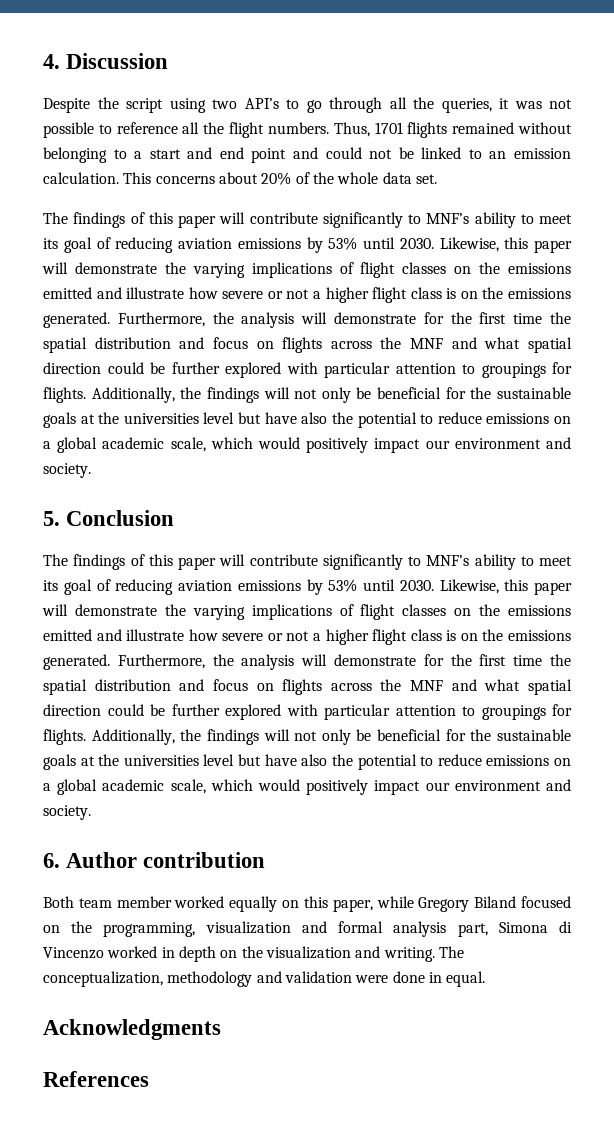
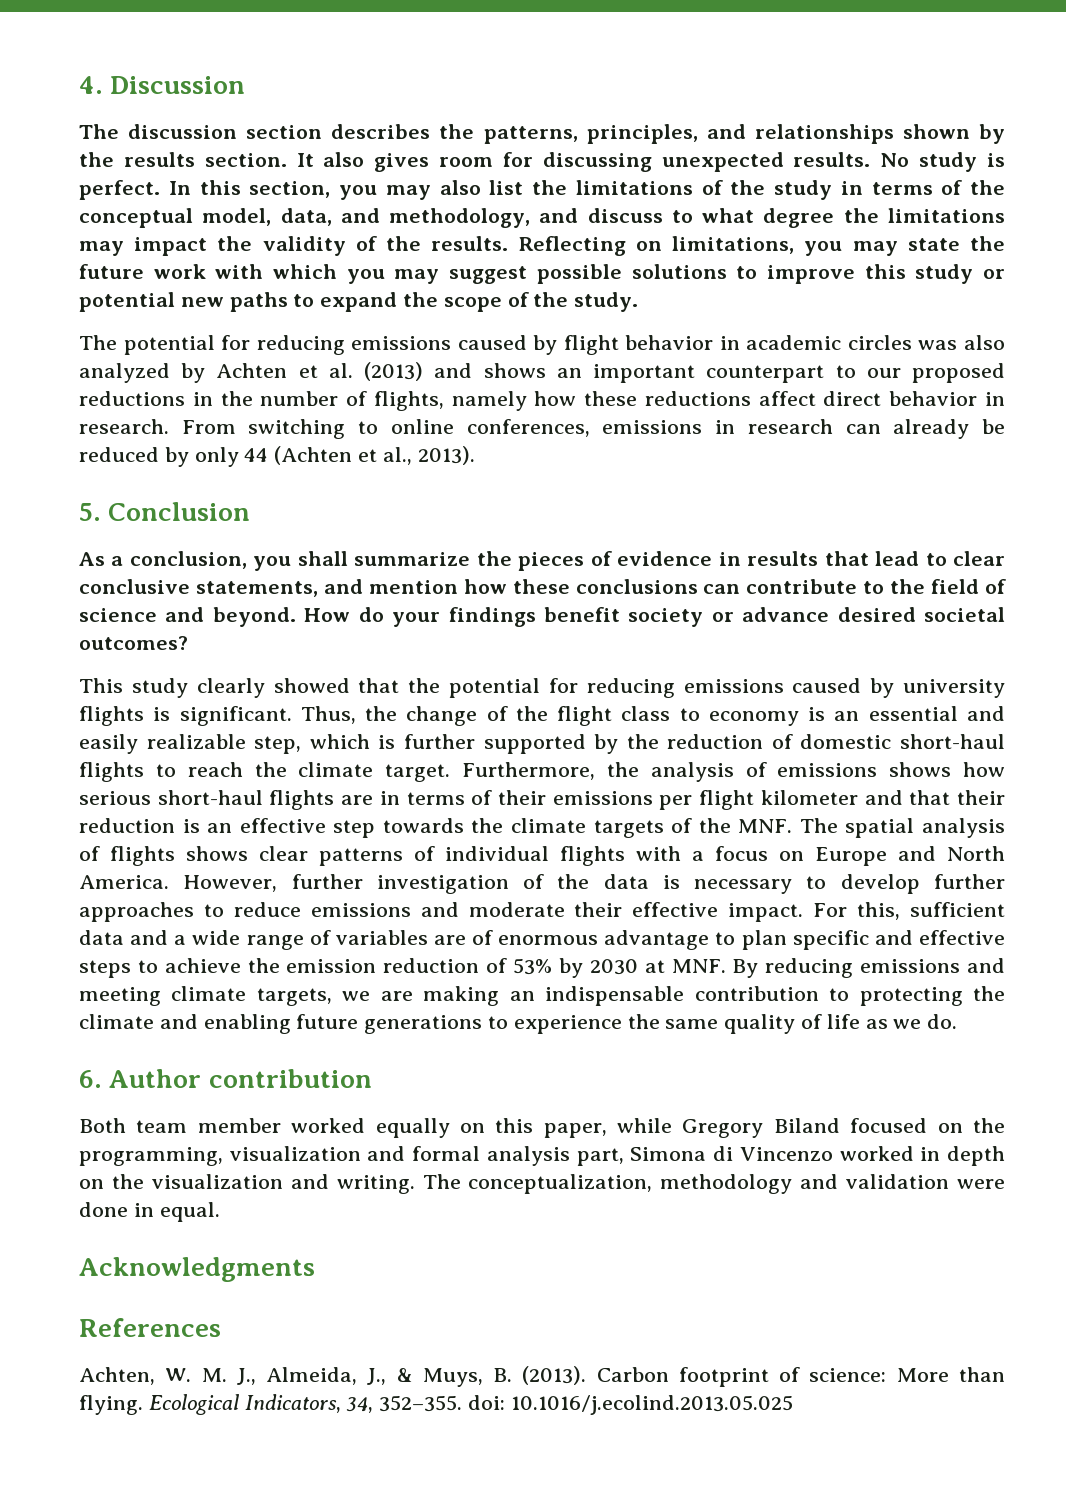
- Despite the script using two API’s to go through all the queries, it was not possible to reference all the flight numbers. Thus, 1701 flights remained without belonging to a start and end point and could not be linked to an emission calculation. This concerns about 20% of the whole data set.
- The findings of this paper will contribute significantly to MNF’s ability to meet its goal of reducing aviation emissions by 53% until 2030. Likewise, this paper will demonstrate the varying implications of flight classes on the emissions emitted and illustrate how severe or not a higher flight class is on the emissions generated. Furthermore, the analysis will demonstrate for the first time the spatial distribution and focus on flights across the MNF and what spatial direction could be further explored with particular attention to groupings for flights. Additionally, the findings will not only be beneficial for the sustainable goals at the universities level but have also the potential to reduce emissions on a global academic scale, which would positively impact our environment and society.
+ The discussion section describes the patterns, principles, and relationships shown by the results section. It also gives room for discussing unexpected results. No study is perfect. In this section, you may also list the limitations of the study in terms of the conceptual model, data, and methodology, and discuss to what degree the limitations may impact the validity of the results. Reflecting on limitations, you may state the future work with which you may suggest possible solutions to improve this study or potential new paths to expand the scope of the study.
+ The potential for reducing emissions caused by flight behavior in academic circles was also analyzed by Achten et al. (2013) and shows an important counterpart to our proposed reductions in the number of flights, namely how these reductions affect direct behavior in research. From switching to online conferences, emissions in research can already be reduced by only 44 (Achten et al., 2013).
  5. Conclusion
- The findings of this paper will contribute significantly to MNF’s ability to meet its goal of reducing aviation emissions by 53% until 2030. Likewise, this paper will demonstrate the varying implications of flight classes on the emissions emitted and illustrate how severe or not a higher flight class is on the emissions generated. Furthermore, the analysis will demonstrate for the first time the spatial distribution and focus on flights across the MNF and what spatial direction could be further explored with particular attention to groupings for flights. Additionally, the findings will not only be beneficial for the sustainable goals at the universities level but have also the potential to reduce emissions on a global academic scale, which would positively impact our environment and society.
+ As a conclusion, you shall summarize the pieces of evidence in results that lead to clear conclusive statements, and mention how these conclusions can contribute to the field of science and beyond. How do your findings benefit society or advance desired societal outcomes?
+ This study clearly showed that the potential for reducing emissions caused by university flights is significant. Thus, the change of the flight class to economy is an essential and easily realizable step, which is further supported by the reduction of domestic short-haul flights to reach the climate target. Furthermore, the analysis of emissions shows how serious short-haul flights are in terms of their emissions per flight kilometer and that their reduction is an effective step towards the climate targets of the MNF. The spatial analysis of flights shows clear patterns of individual flights with a focus on Europe and North America. However, further investigation of the data is necessary to develop further approaches to reduce emissions and moderate their effective impact. For this, sufficient data and a wide range of variables are of enormous advantage to plan specific and effective steps to achieve the emission reduction of 53% by 2030 at MNF. By reducing emissions and meeting climate targets, we are making an indispensable contribution to protecting the climate and enabling future generations to experience the same quality of life as we do.
+ Achten, W. M. J., Almeida, J., & Muys, B. (2013). Carbon footprint of science: More than flying. Ecological Indicators, 34, 352–355. doi: 10.1016/j.ecolind.2013.05.025

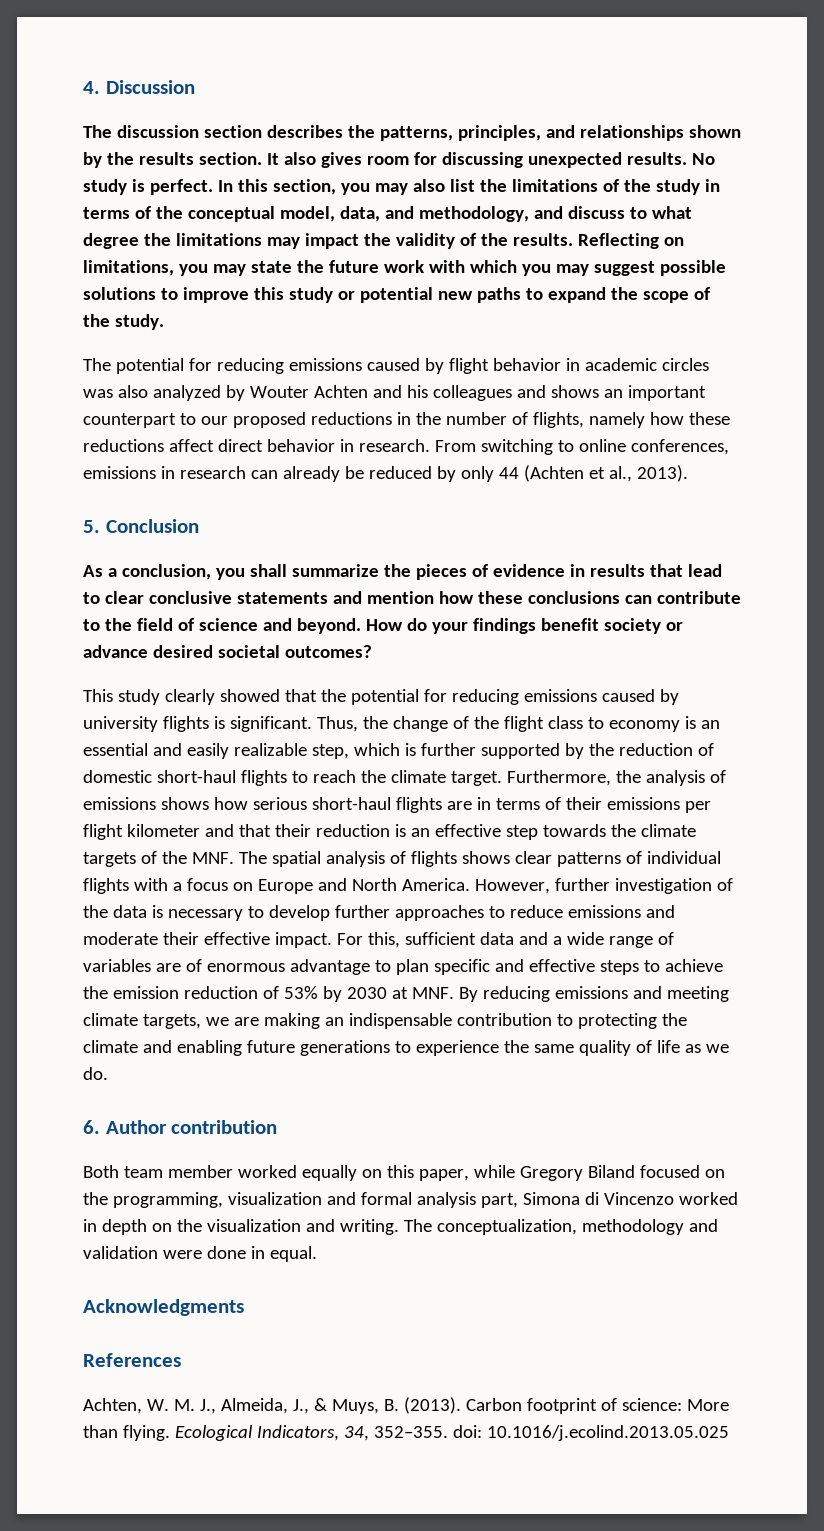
- The potential for reducing emissions caused by flight behavior in academic circles was also analyzed by Achten et al. (2013) and shows an important counterpart to our proposed reductions in the number of flights, namely how these reductions affect direct behavior in research.
+ The potential for reducing emissions caused by flight behavior in academic circles was also analyzed by Wouter Achten and his colleagues and shows an important counterpart to our proposed reductions in the number of flights, namely how these reductions affect direct behavior in research.
- As a conclusion, you shall summarize the pieces of evidence in results that lead to clear conclusive statements, and mention how these conclusions can contribute to the field of science and beyond.
+ As a conclusion, you shall summarize the pieces of evidence in results that lead to clear conclusive statements and mention how these conclusions can contribute to the field of science and beyond.

